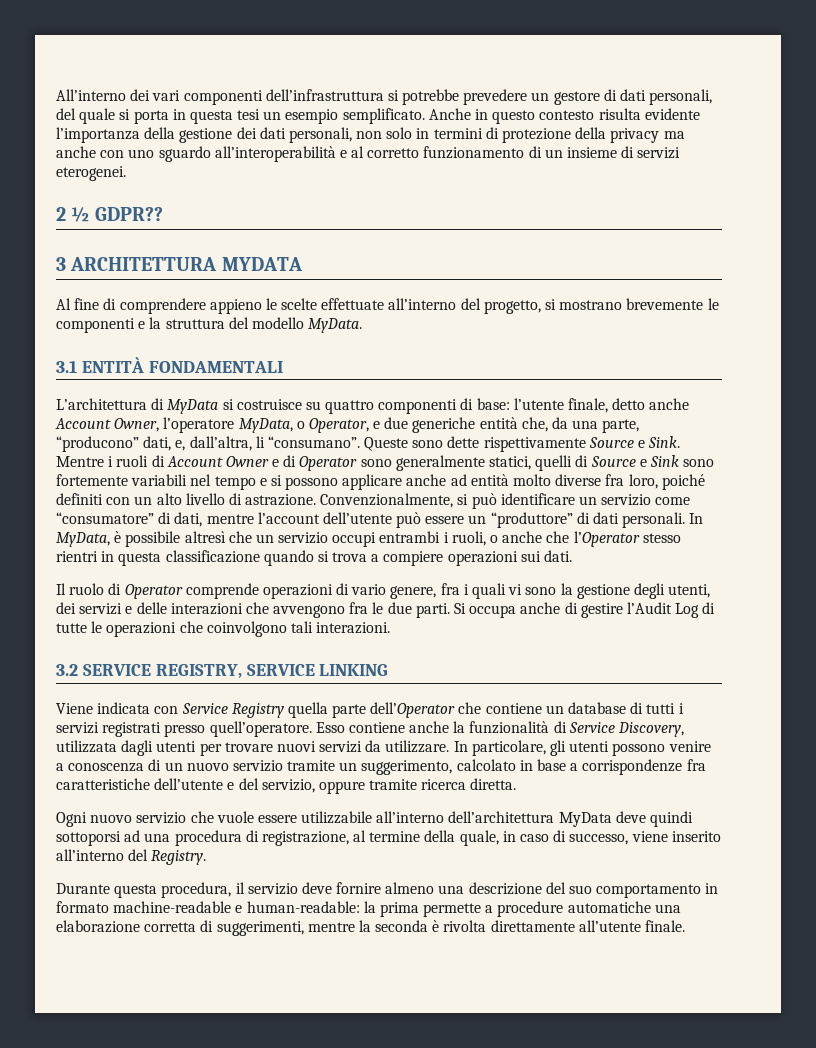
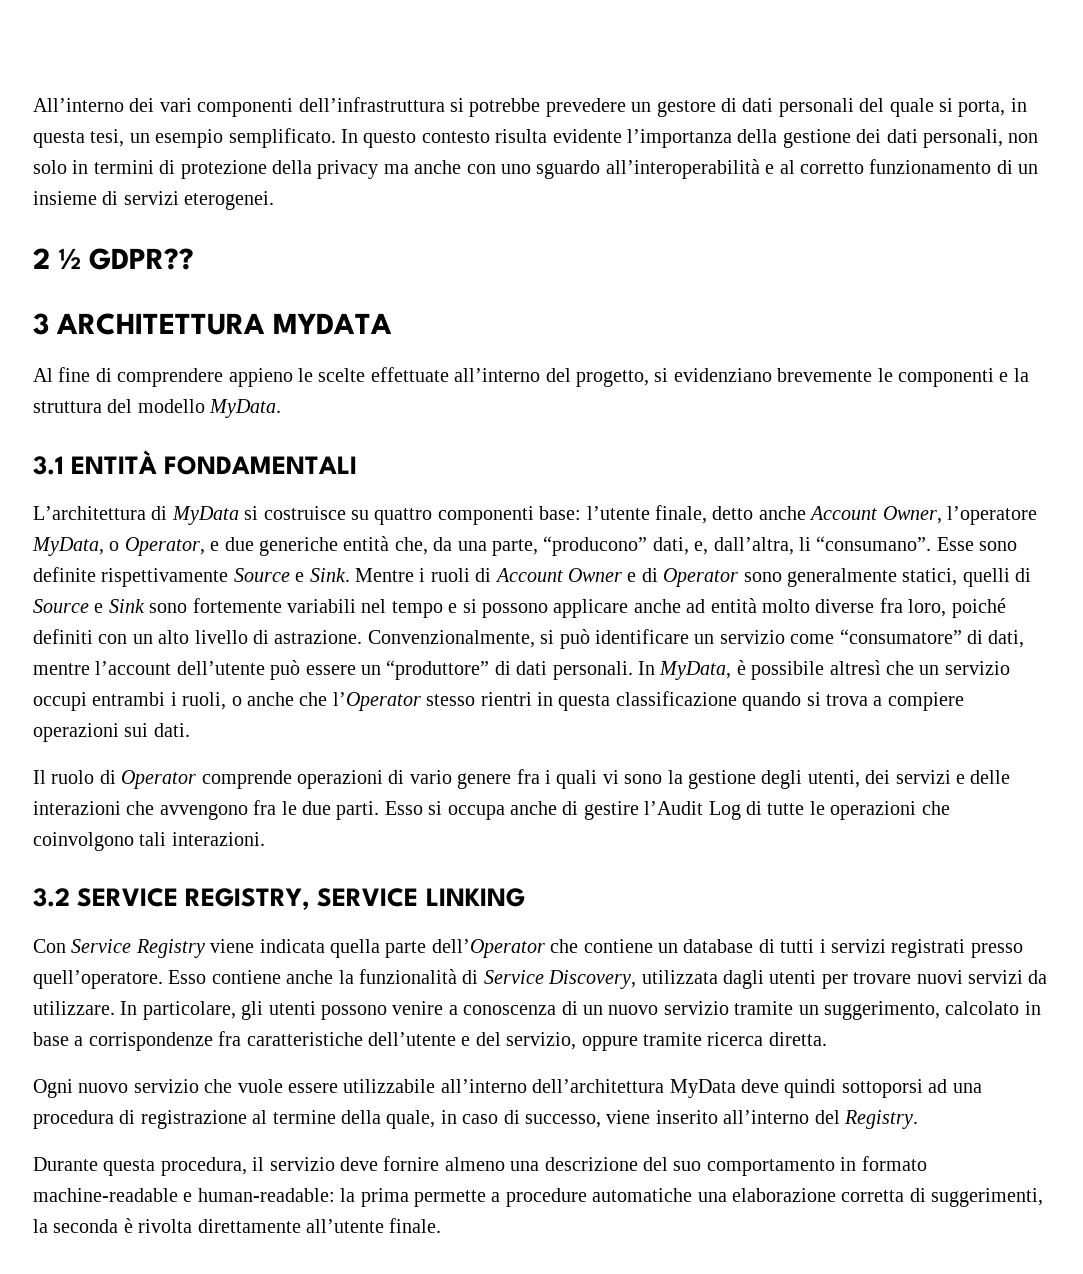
- All’interno dei vari componenti dell’infrastruttura si potrebbe prevedere un gestore di dati personali, del quale si porta in questa tesi un esempio semplificato.
+ All’interno dei vari componenti dell’infrastruttura si potrebbe prevedere un gestore di dati personali del quale si porta, in questa tesi, un esempio semplificato.
- Anche in questo contesto risulta evidente l’importanza della gestione dei dati personali, non solo in termini di protezione della privacy ma anche con uno sguardo all’interoperabilità e al corretto funzionamento di un insieme di servizi eterogenei.
+ In questo contesto risulta evidente l’importanza della gestione dei dati personali, non solo in termini di protezione della privacy ma anche con uno sguardo all’interoperabilità e al corretto funzionamento di un insieme di servizi eterogenei.
- Al fine di comprendere appieno le scelte effettuate all’interno del progetto, si mostrano brevemente le componenti e la struttura del modello MyData.
+ Al fine di comprendere appieno le scelte effettuate all’interno del progetto, si evidenziano brevemente le componenti e la struttura del modello MyData.
- L’architettura di MyData si costruisce su quattro componenti di base: l’utente finale, detto anche Account Owner, l’operatore MyData, o Operator, e due generiche entità che, da una parte, “producono” dati, e, dall’altra, li “consumano”.
+ L’architettura di MyData si costruisce su quattro componenti base: l’utente finale, detto anche Account Owner, l’operatore MyData, o Operator, e due generiche entità che, da una parte, “producono” dati, e, dall’altra, li “consumano”.
- Queste sono dette rispettivamente Source e Sink.
+ Esse sono definite rispettivamente Source e Sink.
- Il ruolo di Operator comprende operazioni di vario genere, fra i quali vi sono la gestione degli utenti, dei servizi e delle interazioni che avvengono fra le due parti.
+ Il ruolo di Operator comprende operazioni di vario genere fra i quali vi sono la gestione degli utenti, dei servizi e delle interazioni che avvengono fra le due parti.
- Si occupa anche di gestire l’Audit Log di tutte le operazioni che coinvolgono tali interazioni.
+ Esso si occupa anche di gestire l’Audit Log di tutte le operazioni che coinvolgono tali interazioni.
- Viene indicata con Service Registry quella parte dell’Operator che contiene un database di tutti i servizi registrati presso quell’operatore.
+ Con Service Registry viene indicata quella parte dell’Operator che contiene un database di tutti i servizi registrati presso quell’operatore.
- Ogni nuovo servizio che vuole essere utilizzabile all’interno dell’architettura MyData deve quindi sottoporsi ad una procedura di registrazione, al termine della quale, in caso di successo, viene inserito all’interno del Registry.
+ Ogni nuovo servizio che vuole essere utilizzabile all’interno dell’architettura MyData deve quindi sottoporsi ad una procedura di registrazione al termine della quale, in caso di successo, viene inserito all’interno del Registry.
- Durante questa procedura, il servizio deve fornire almeno una descrizione del suo comportamento in formato machine-readable e human-readable: la prima permette a procedure automatiche una elaborazione corretta di suggerimenti, mentre la seconda è rivolta direttamente all’utente finale.
+ Durante questa procedura, il servizio deve fornire almeno una descrizione del suo comportamento in formato machine-readable e human-readable: la prima permette a procedure automatiche una elaborazione corretta di suggerimenti, la seconda è rivolta direttamente all’utente finale.

